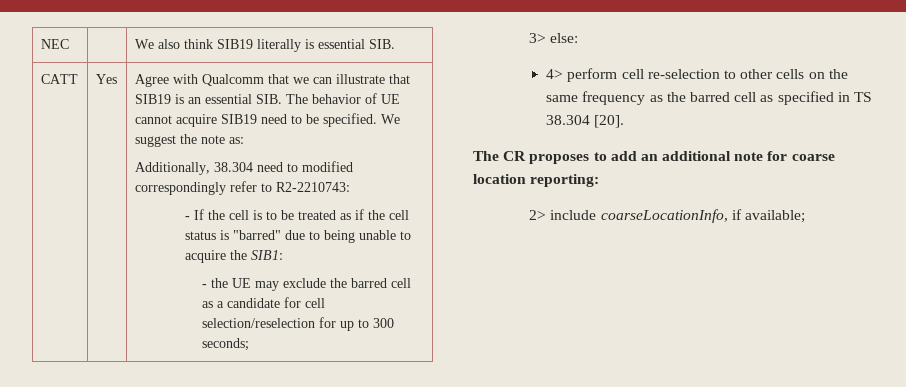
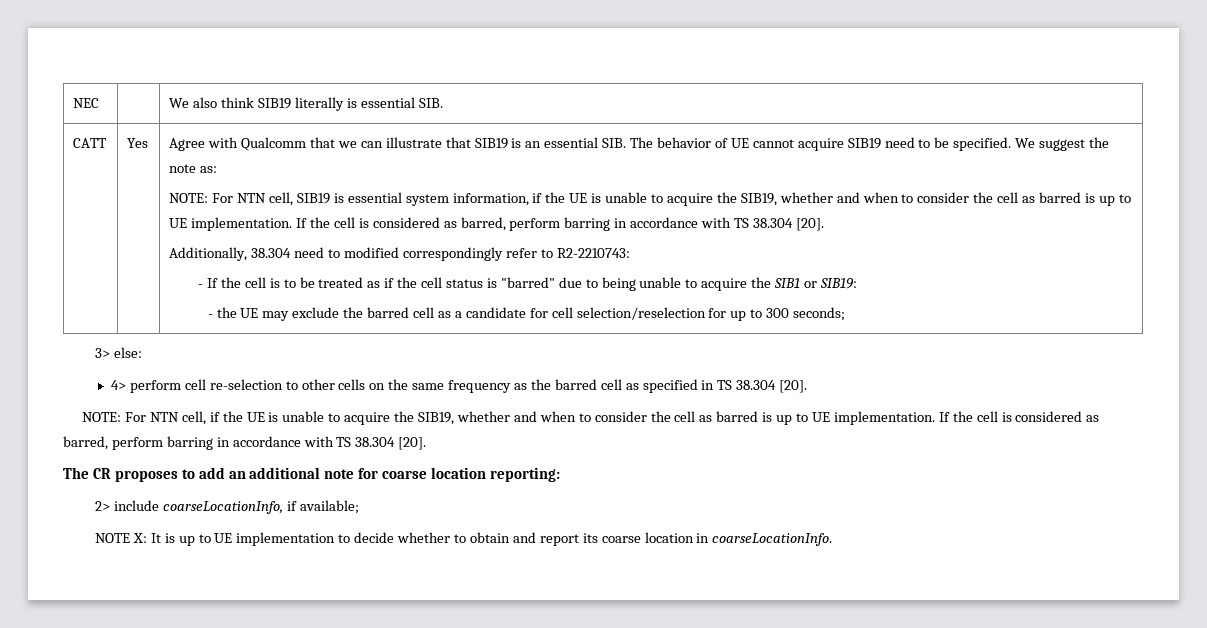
+ NOTE: For NTN cell, SIB19 is essential system information, if the UE is unable to acquire the SIB19, whether and when to consider the cell as barred is up to UE implementation. If the cell is considered as barred, perform barring in accordance with TS 38.304 [20].
- - If the cell is to be treated as if the cell status is "barred" due to being unable to acquire the SIB1:
+ - If the cell is to be treated as if the cell status is "barred" due to being unable to acquire the SIB1 or SIB19:
+ NOTE: For NTN cell, if the UE is unable to acquire the SIB19, whether and when to consider the cell as barred is up to UE implementation. If the cell is considered as barred, perform barring in accordance with TS 38.304 [20].
+ NOTE X: It is up to UE implementation to decide whether to obtain and report its coarse location in coarseLocationInfo.

